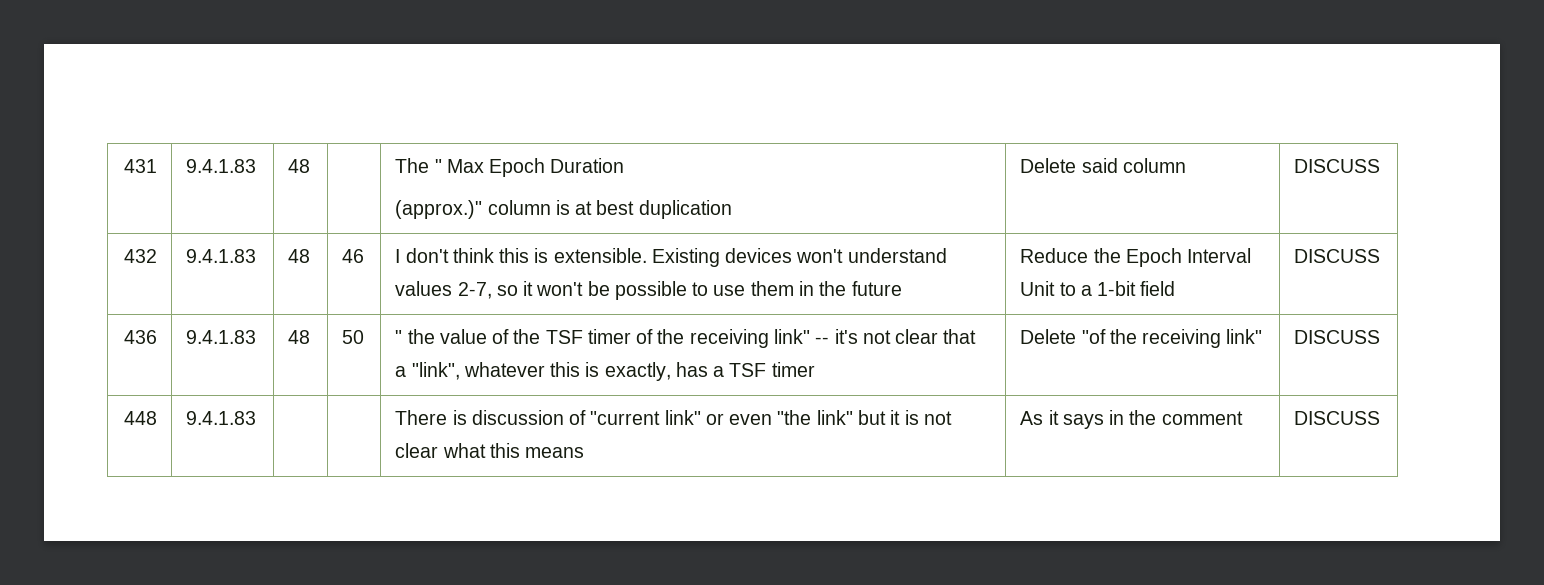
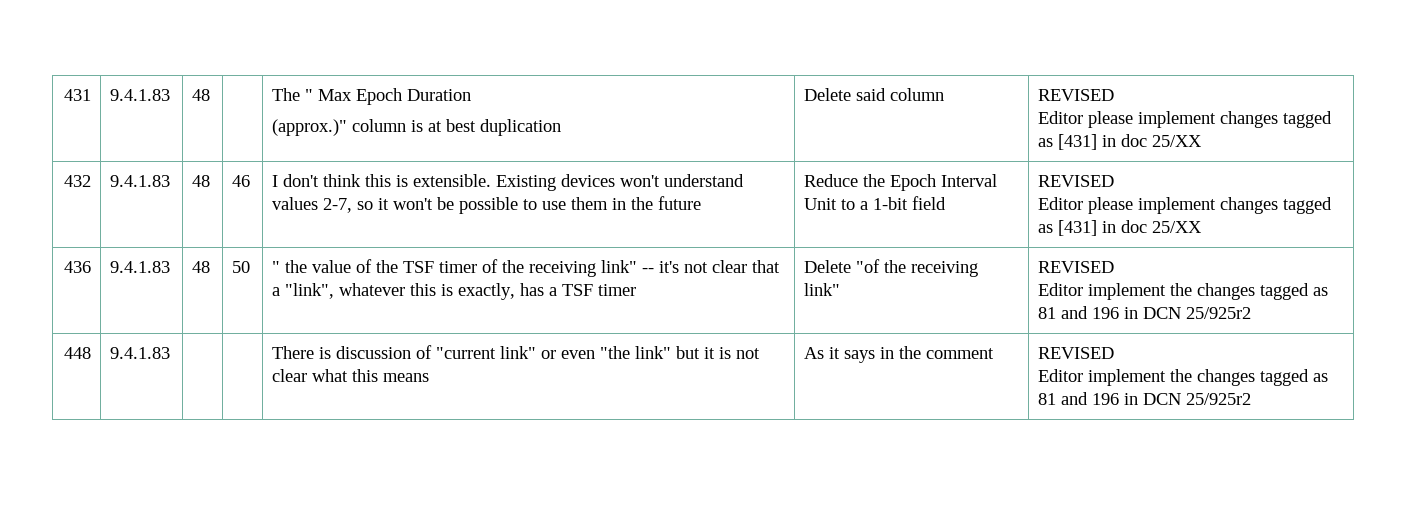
  431 | 9.4.1.83 | 48 | | The " Max Epoch Duration
- (approx.)" column is at best duplication | Delete said column | DISCUSS
+ (approx.)" column is at best duplication | Delete said column | REVISED
+ Editor please implement changes tagged as [431] in doc 25/XX
- Reduce the Epoch Interval Unit to a 1-bit field | DISCUSS
+ Reduce the Epoch Interval Unit to a 1-bit field | REVISED
+ Editor please implement changes tagged as [431] in doc 25/XX
- Delete "of the receiving link" | DISCUSS
+ Delete "of the receiving link" | REVISED
+ Editor implement the changes tagged as 81 and 196 in DCN 25/925r2
- 448 | 9.4.1.83 | | | There is discussion of "current link" or even "the link" but it is not clear what this means | As it says in the comment | DISCUSS
+ 448 | 9.4.1.83 | | | There is discussion of "current link" or even "the link" but it is not clear what this means | As it says in the comment | REVISED
+ Editor implement the changes tagged as 81 and 196 in DCN 25/925r2

